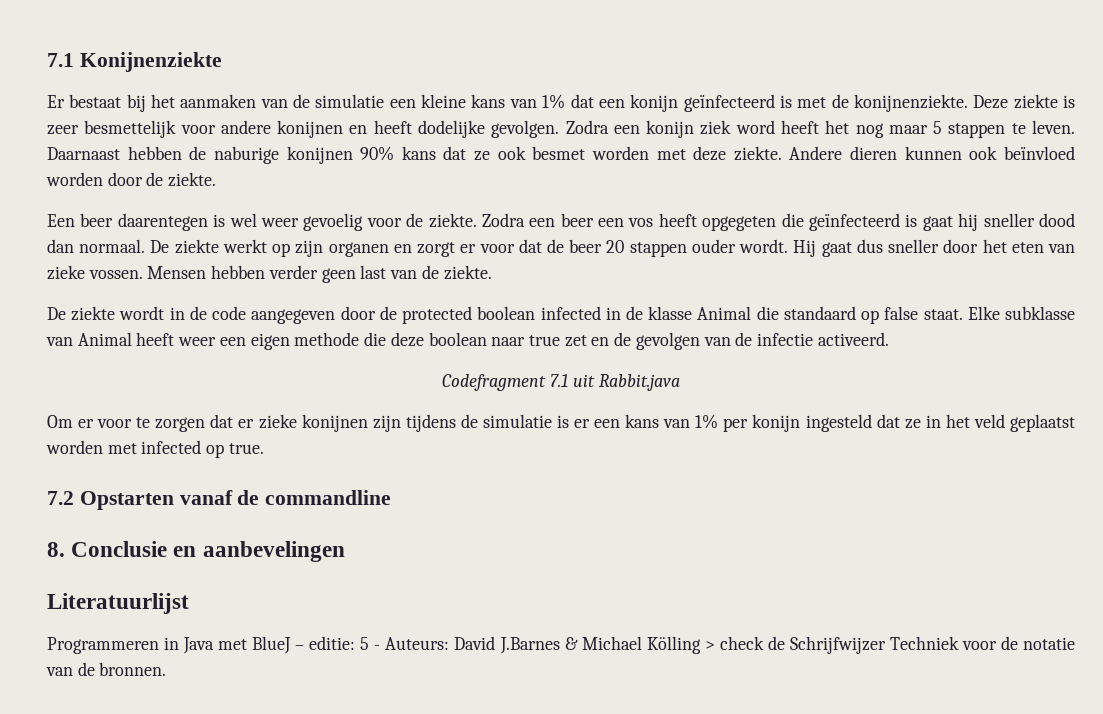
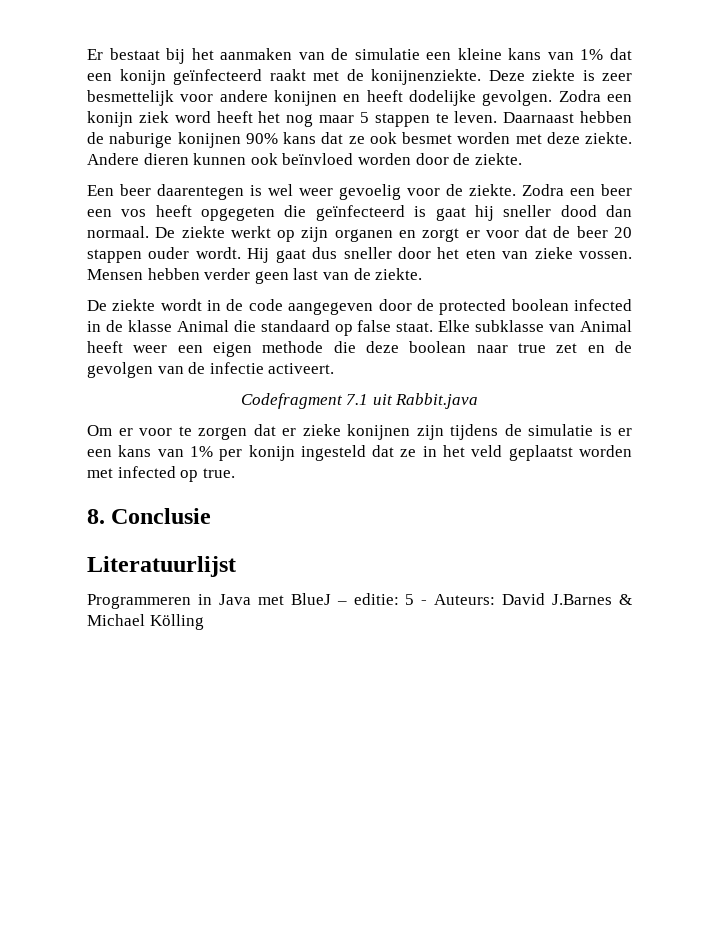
- 7.1 Konijnenziekte
- Er bestaat bij het aanmaken van de simulatie een kleine kans van 1% dat een konijn geïnfecteerd is met de konijnenziekte.
+ Er bestaat bij het aanmaken van de simulatie een kleine kans van 1% dat een konijn geïnfecteerd raakt met de konijnenziekte.
- Elke subklasse van Animal heeft weer een eigen methode die deze boolean naar true zet en de gevolgen van de infectie activeerd.
+ Elke subklasse van Animal heeft weer een eigen methode die deze boolean naar true zet en de gevolgen van de infectie activeert.
- 7.2 Opstarten vanaf de commandline
- 8. Conclusie en aanbevelingen
+ 8. Conclusie
- Programmeren in Java met BlueJ – editie: 5 - Auteurs: David J.Barnes & Michael Kölling > check de Schrijfwijzer Techniek voor de notatie van de bronnen.
+ Programmeren in Java met BlueJ – editie: 5 - Auteurs: David J.Barnes & Michael Kölling

